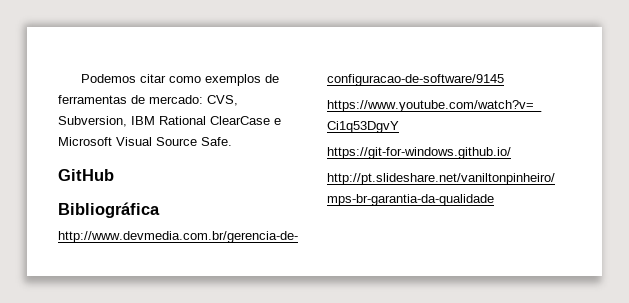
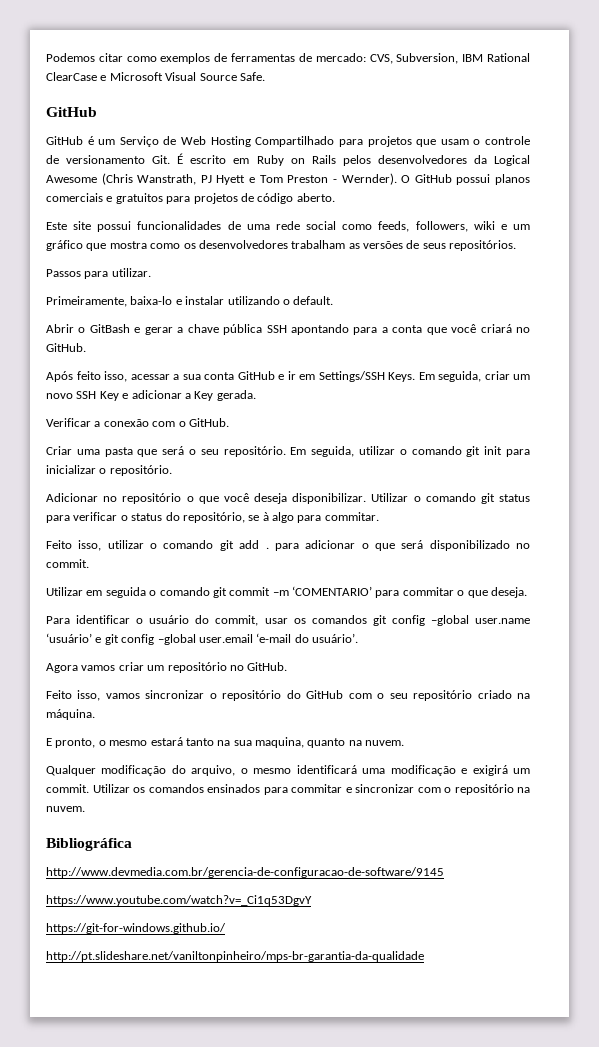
+ GitHub é um Serviço de Web Hosting Compartilhado para projetos que usam o controle de versionamento Git. É escrito em Ruby on Rails pelos desenvolvedores da Logical Awesome (Chris Wanstrath, PJ Hyett e Tom Preston - Wernder). O GitHub possui planos comerciais e gratuitos para projetos de código aberto.
+ Este site possui funcionalidades de uma rede social como feeds, followers, wiki e um gráfico que mostra como os desenvolvedores trabalham as versões de seus repositórios.
+ Passos para utilizar.
+ Primeiramente, baixa-lo e instalar utilizando o default.
+ Abrir o GitBash e gerar a chave pública SSH apontando para a conta que você criará no GitHub.
+ Após feito isso, acessar a sua conta GitHub e ir em Settings/SSH Keys. Em seguida, criar um novo SSH Key e adicionar a Key gerada.
+ Verificar a conexão com o GitHub.
+ Criar uma pasta que será o seu repositório. Em seguida, utilizar o comando git init para inicializar o repositório.
+ Adicionar no repositório o que você deseja disponibilizar. Utilizar o comando git status para verificar o status do repositório, se à algo para commitar.
+ Feito isso, utilizar o comando git add . para adicionar o que será disponibilizado no commit.
+ Utilizar em seguida o comando git commit –m ‘COMENTARIO’ para commitar o que deseja.
+ Para identificar o usuário do commit, usar os comandos git config –global user.name ‘usuário’ e git config –global user.email ‘e-mail do usuário’.
+ Agora vamos criar um repositório no GitHub.
+ Feito isso, vamos sincronizar o repositório do GitHub com o seu repositório criado na máquina.
+ E pronto, o mesmo estará tanto na sua maquina, quanto na nuvem.
+ Qualquer modificação do arquivo, o mesmo identificará uma modificação e exigirá um commit. Utilizar os comandos ensinados para commitar e sincronizar com o repositório na nuvem.

